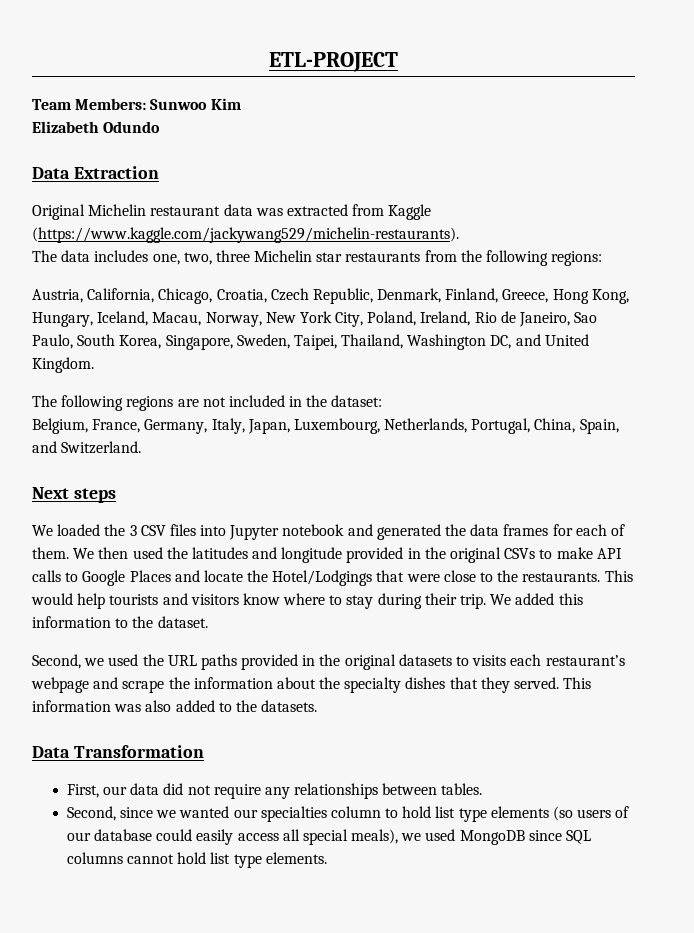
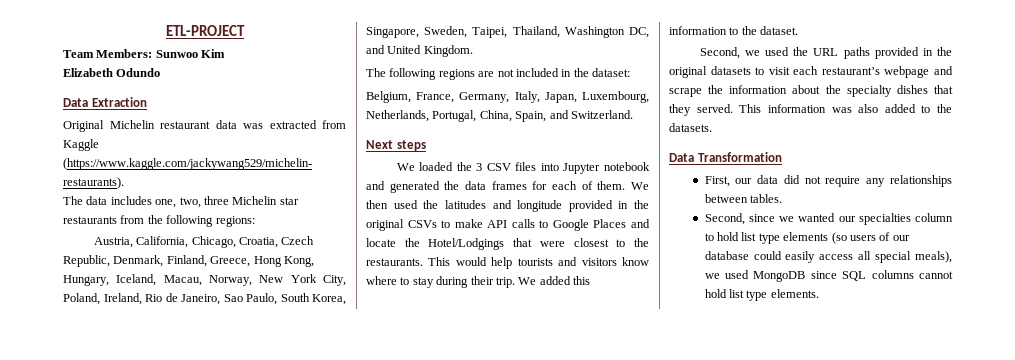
- We then used the latitudes and longitude provided in the original CSVs to make API calls to Google Places and locate the Hotel/Lodgings that were close to the restaurants.
+ We then used the latitudes and longitude provided in the original CSVs to make API calls to Google Places and locate the Hotel/Lodgings that were closest to the restaurants.
- Second, we used the URL paths provided in the original datasets to visits each restaurant’s webpage and scrape the information about the specialty dishes that they served.
+ Second, we used the URL paths provided in the original datasets to visit each restaurant’s webpage and scrape the information about the specialty dishes that they served.

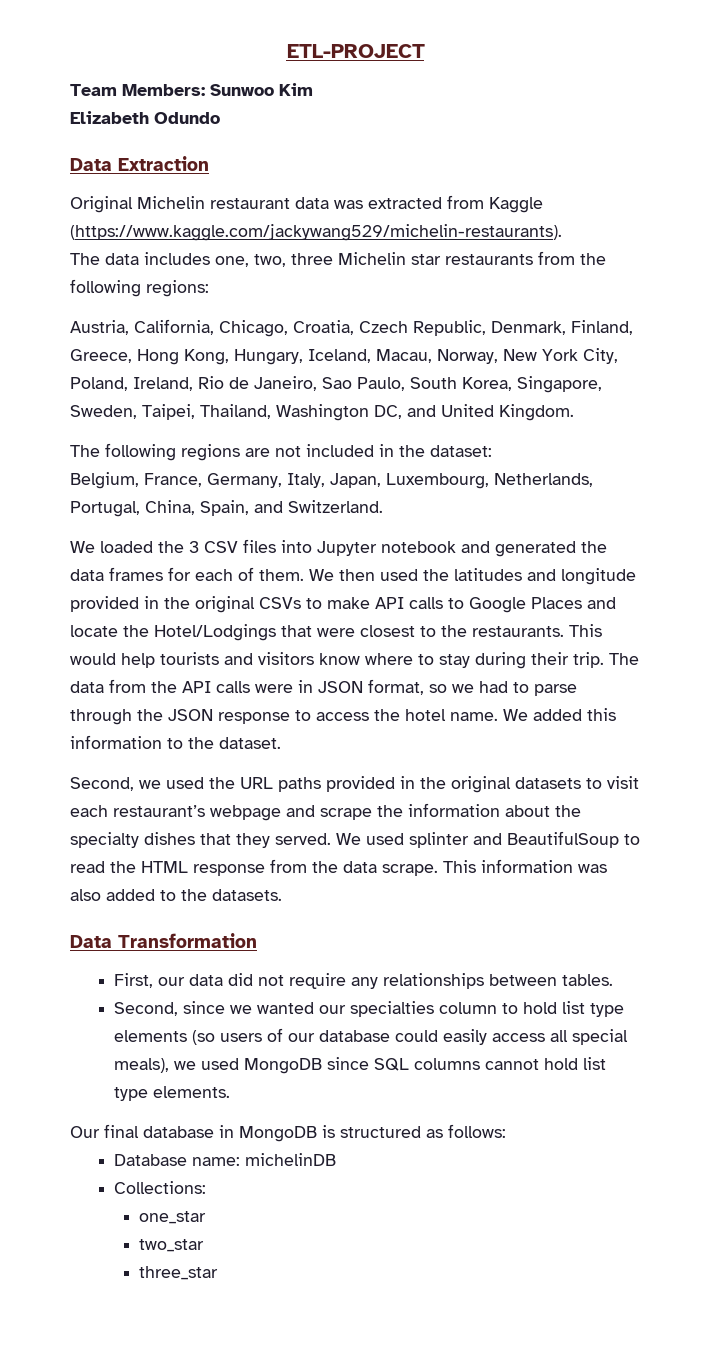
- Next steps
+ The data from the API calls were in JSON format, so we had to parse through the JSON response to access the hotel name.
+ We used splinter and BeautifulSoup to read the HTML response from the data scrape.
+ Our final database in MongoDB is structured as follows:
+ Database name: michelinDB
+ Collections:
+ one_star
+ two_star
+ three_star

